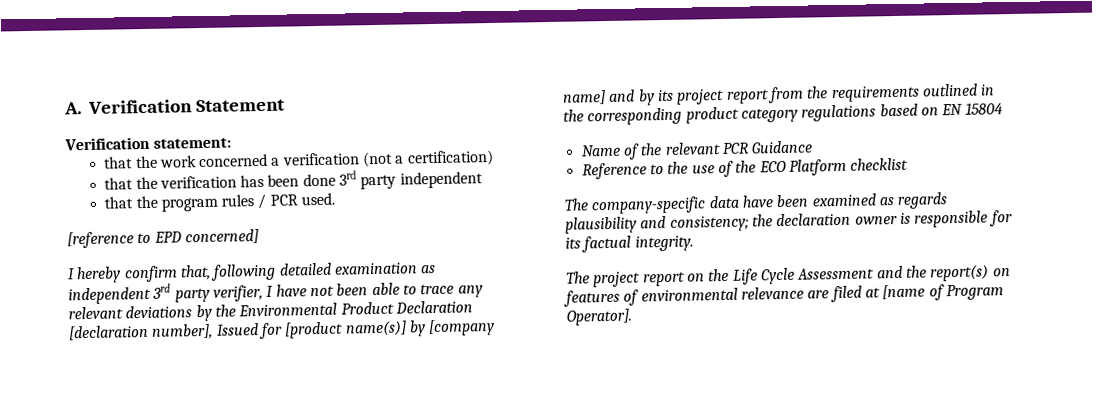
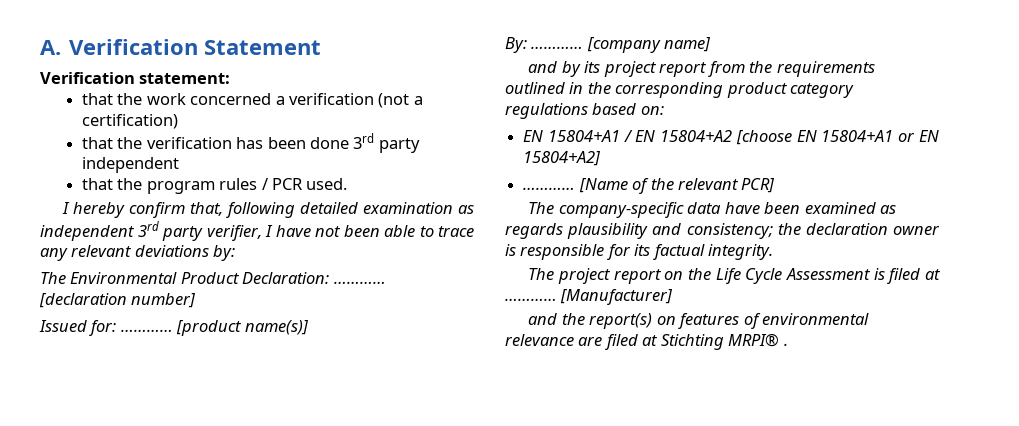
- [reference to EPD concerned]
- I hereby confirm that, following detailed examination as independent 3rd party verifier, I have not been able to trace any relevant deviations by the Environmental Product Declaration [declaration number], Issued for [product name(s)] by [company name] and by its project report from the requirements outlined in the corresponding product category regulations based on EN 15804
- Name of the relevant PCR Guidance
- Reference to the use of the ECO Platform checklist
+ I hereby confirm that, following detailed examination as independent 3rd party verifier, I have not been able to trace any relevant deviations by:
+ The Environmental Product Declaration: ………… [declaration number]
+ Issued for: ………… [product name(s)]
+ By: ………… [company name]
+ and by its project report from the requirements outlined in the corresponding product category regulations based on:
+ EN 15804+A1 / EN 15804+A2 [choose EN 15804+A1 or EN 15804+A2]
+ ………… [Name of the relevant PCR]
- The project report on the Life Cycle Assessment and the report(s) on features of environmental relevance are filed at [name of Program Operator].
+ The project report on the Life Cycle Assessment is filed at ………… [Manufacturer]
+ and the report(s) on features of environmental relevance are filed at Stichting MRPI® .

